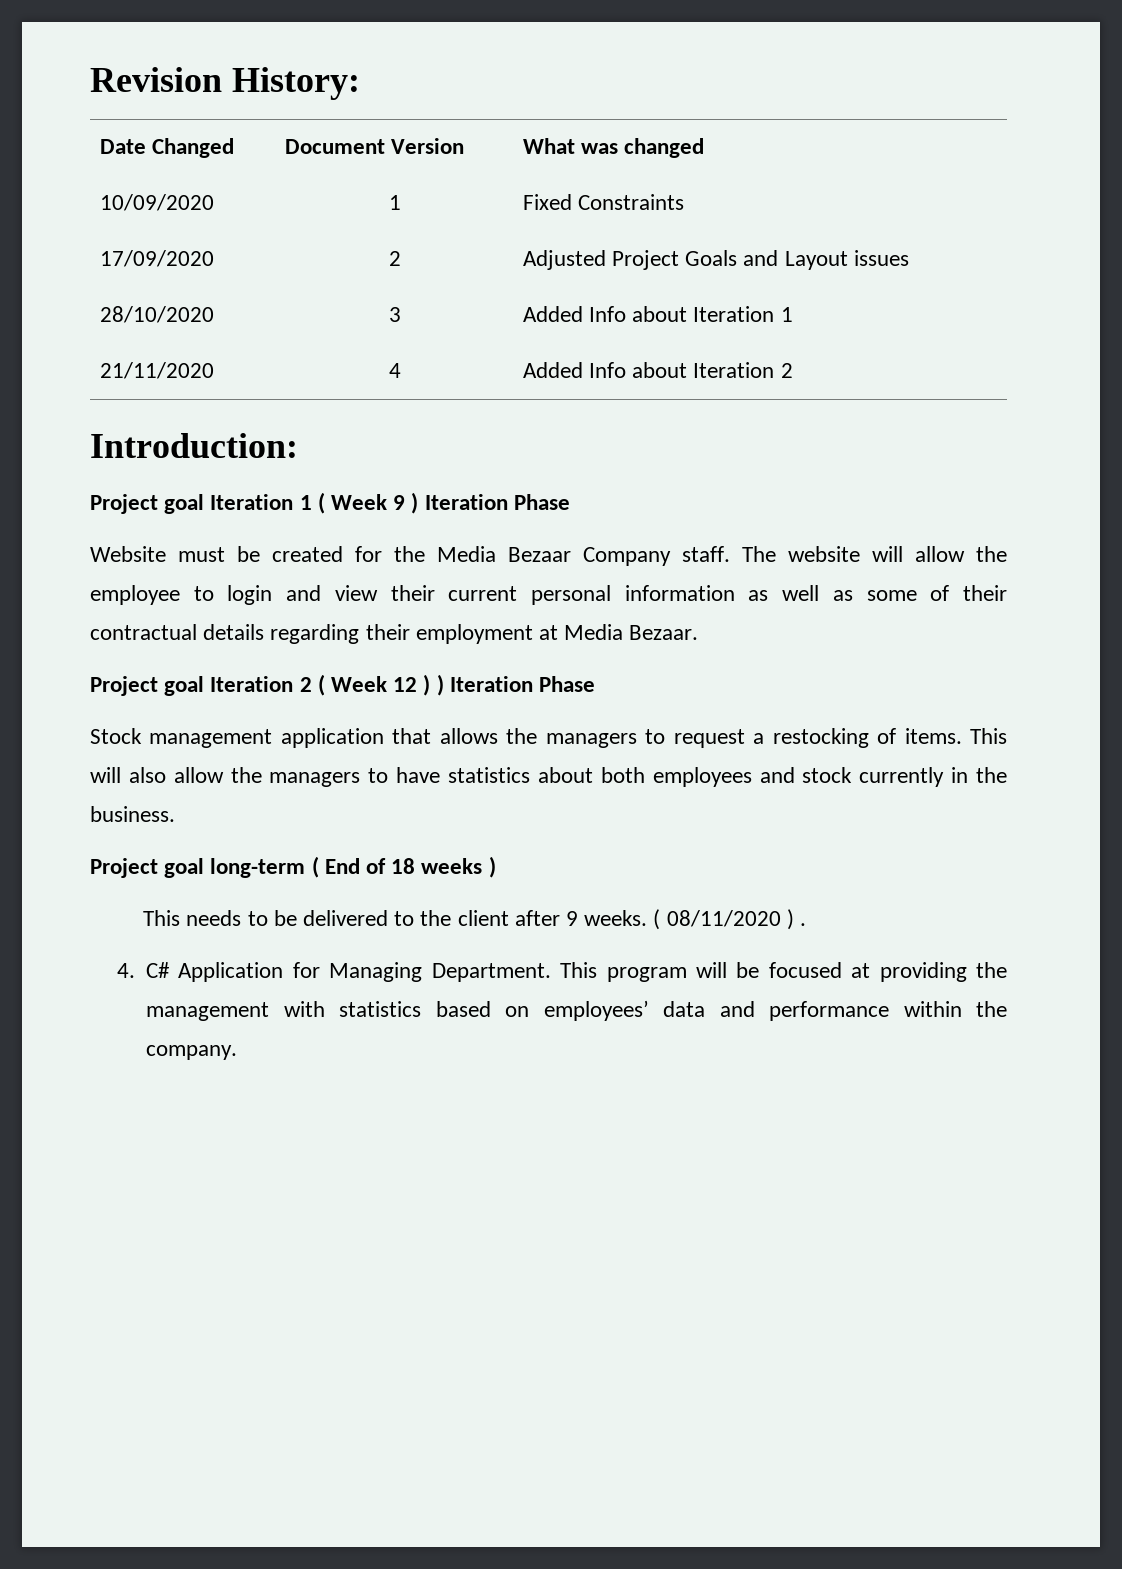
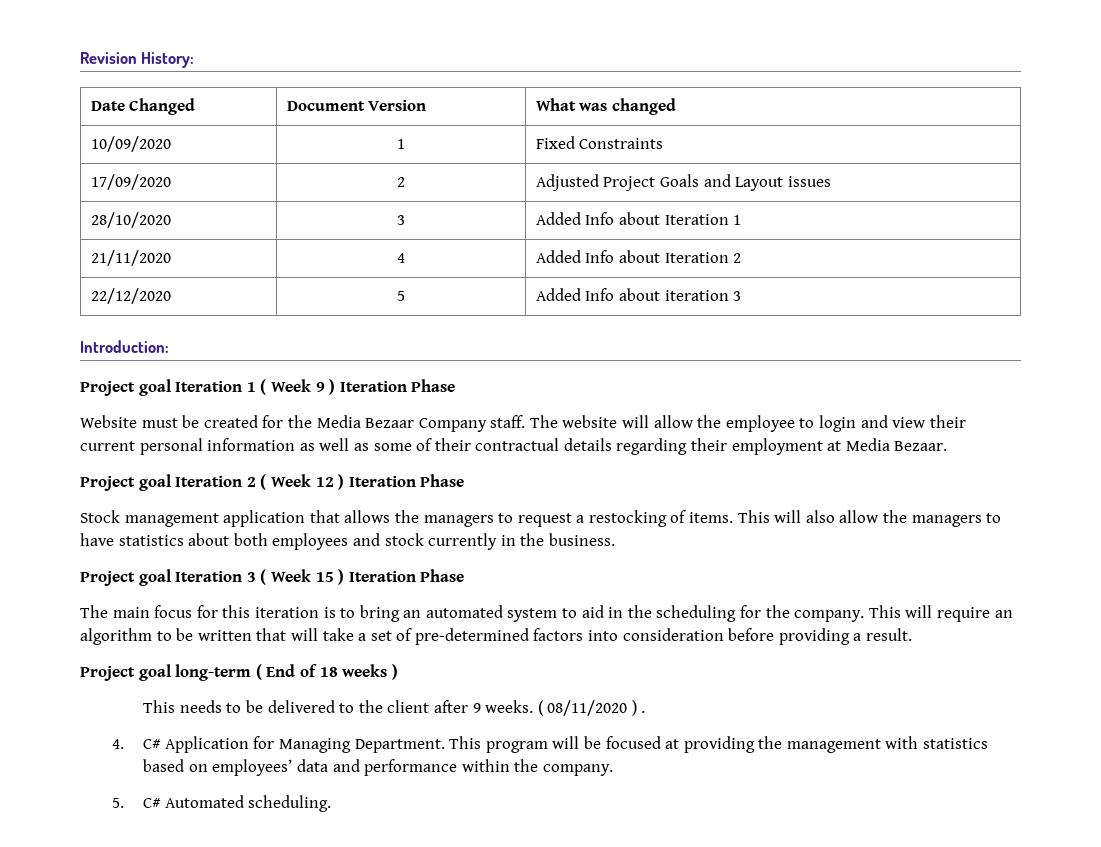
+ 22/12/2020 | 5 | Added Info about iteration 3
- Project goal Iteration 2 ( Week 12 ) ) Iteration Phase
+ Project goal Iteration 2 ( Week 12 ) Iteration Phase
+ Project goal Iteration 3 ( Week 15 ) Iteration Phase
+ The main focus for this iteration is to bring an automated system to aid in the scheduling for the company. This will require an algorithm to be written that will take a set of pre-determined factors into consideration before providing a result.
+ 5. C# Automated scheduling.

